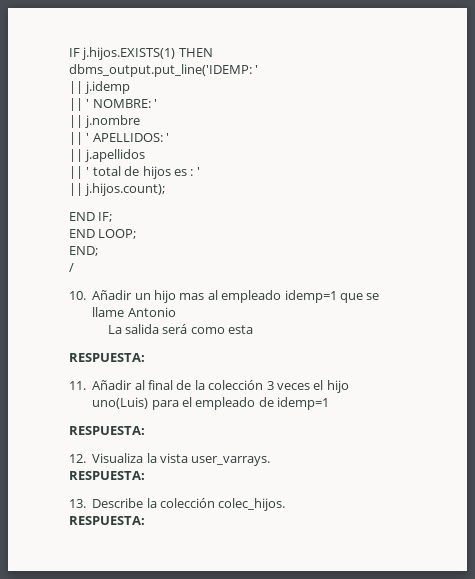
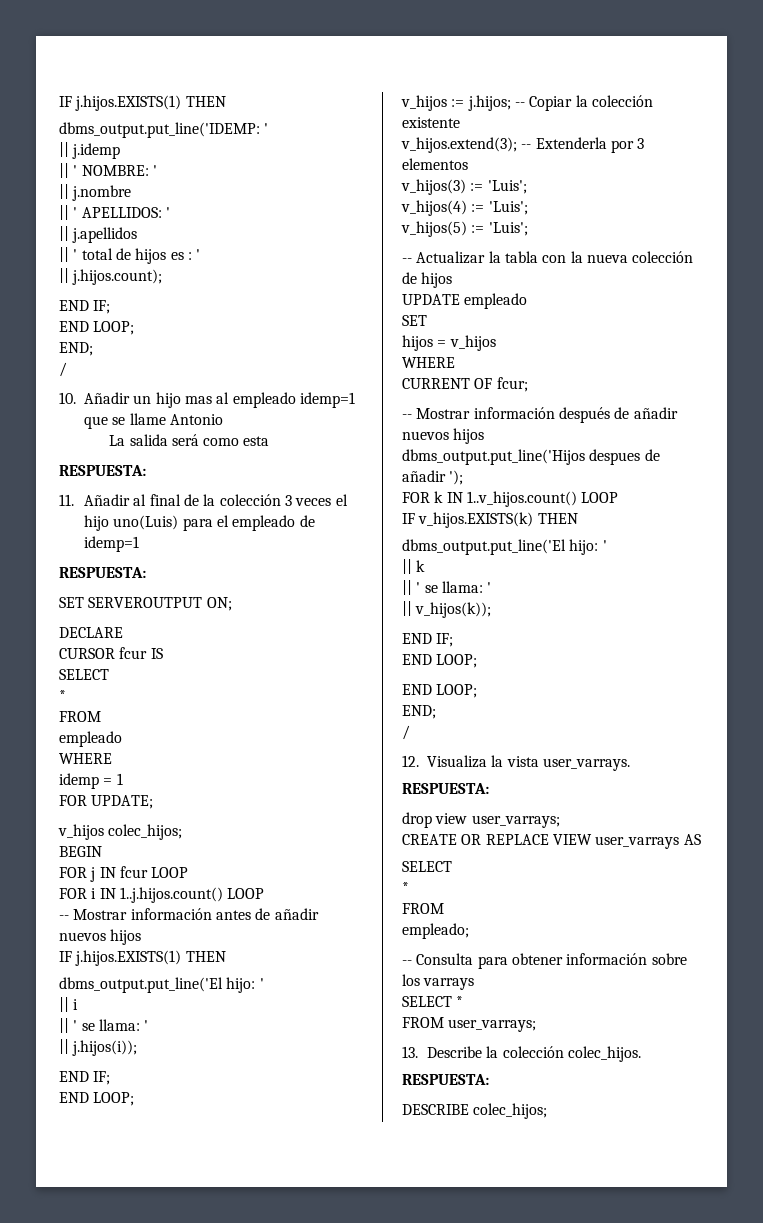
+ SET SERVEROUTPUT ON;
+ DECLARE
+ CURSOR fcur IS
+ SELECT
+ *
+ FROM
+ empleado
+ WHERE
+ idemp = 1
+ FOR UPDATE;
+ v_hijos colec_hijos;
+ BEGIN
+ FOR j IN fcur LOOP
+ FOR i IN 1..j.hijos.count() LOOP
+ -- Mostrar información antes de añadir nuevos hijos
+ IF j.hijos.EXISTS(1) THEN
+ dbms_output.put_line('El hijo: '
+ || i
+ || ' se llama: '
+ || j.hijos(i));
+ END IF;
+ END LOOP;
+ v_hijos := j.hijos; -- Copiar la colección existente
+ v_hijos.extend(3); -- Extenderla por 3 elementos
+ v_hijos(3) := 'Luis';
+ v_hijos(4) := 'Luis';
+ v_hijos(5) := 'Luis';
+ -- Actualizar la tabla con la nueva colección de hijos
+ UPDATE empleado
+ SET
+ hijos = v_hijos
+ WHERE
+ CURRENT OF fcur;
+ -- Mostrar información después de añadir nuevos hijos
+ dbms_output.put_line('Hijos despues de añadir ');
+ FOR k IN 1..v_hijos.count() LOOP
+ IF v_hijos.EXISTS(k) THEN
+ dbms_output.put_line('El hijo: '
+ || k
+ || ' se llama: '
+ || v_hijos(k));
+ END IF;
+ END LOOP;
+ END LOOP;
+ END;
+ /
+ drop view user_varrays;
+ CREATE OR REPLACE VIEW user_varrays AS
+ SELECT
+ *
+ FROM
+ empleado;
+ -- Consulta para obtener información sobre los varrays
+ SELECT *
+ FROM user_varrays;
+ DESCRIBE colec_hijos;

